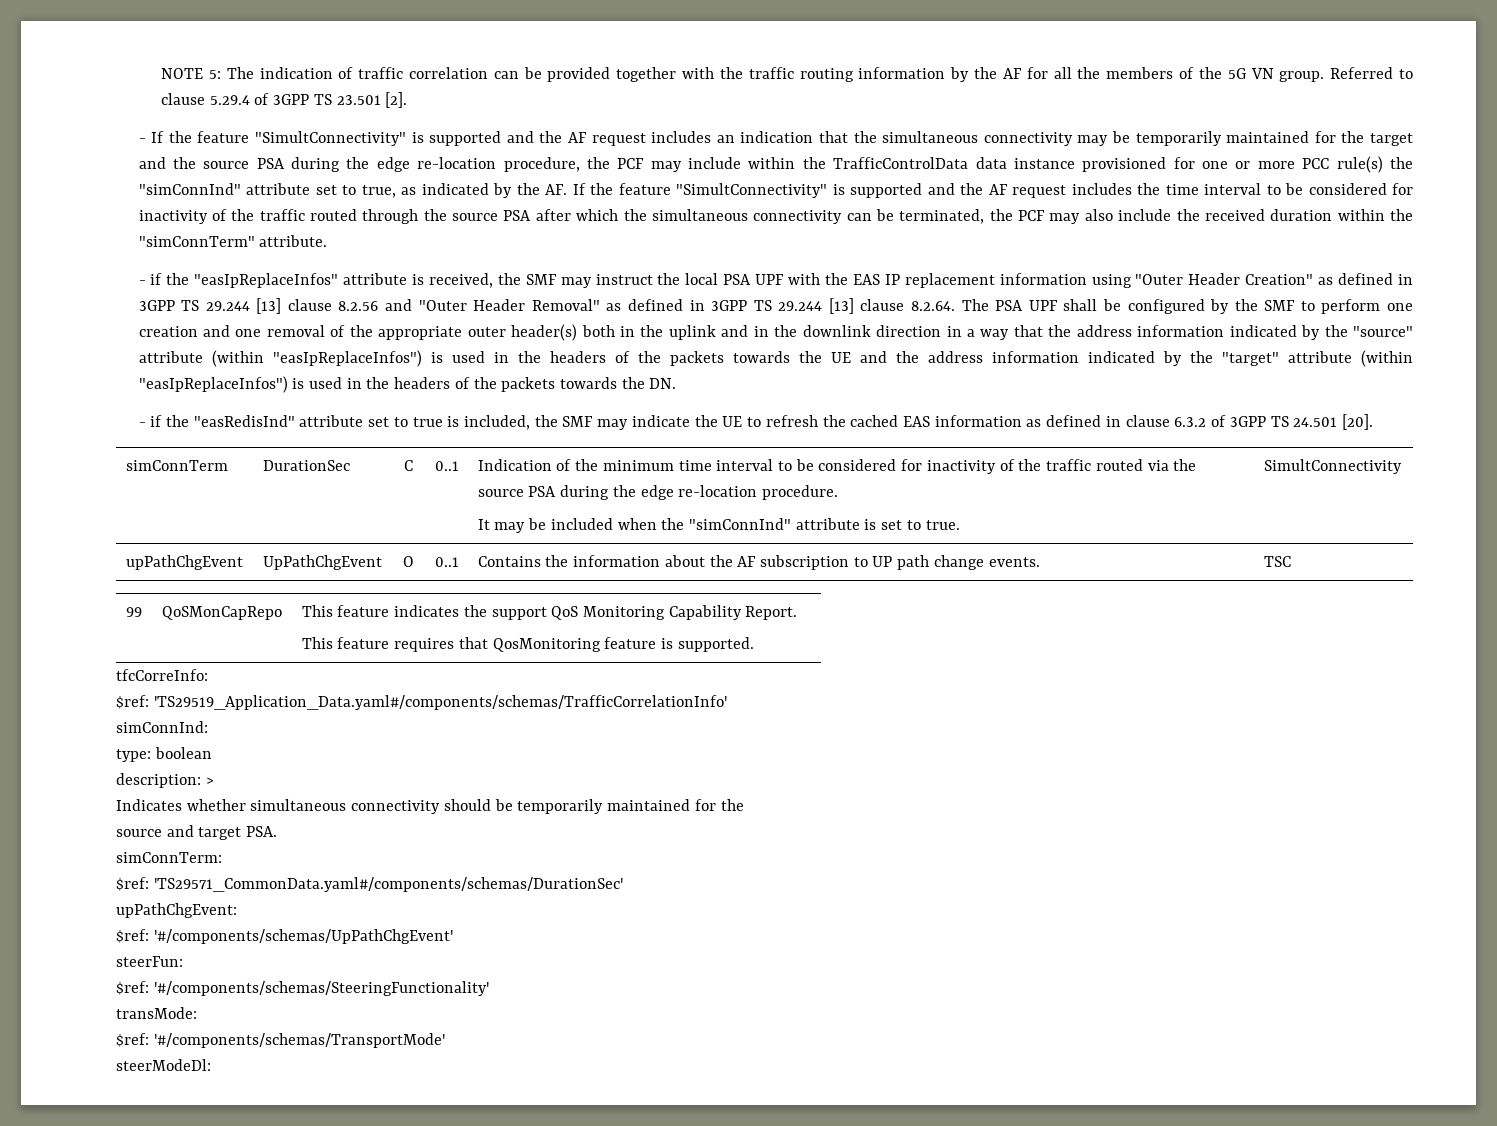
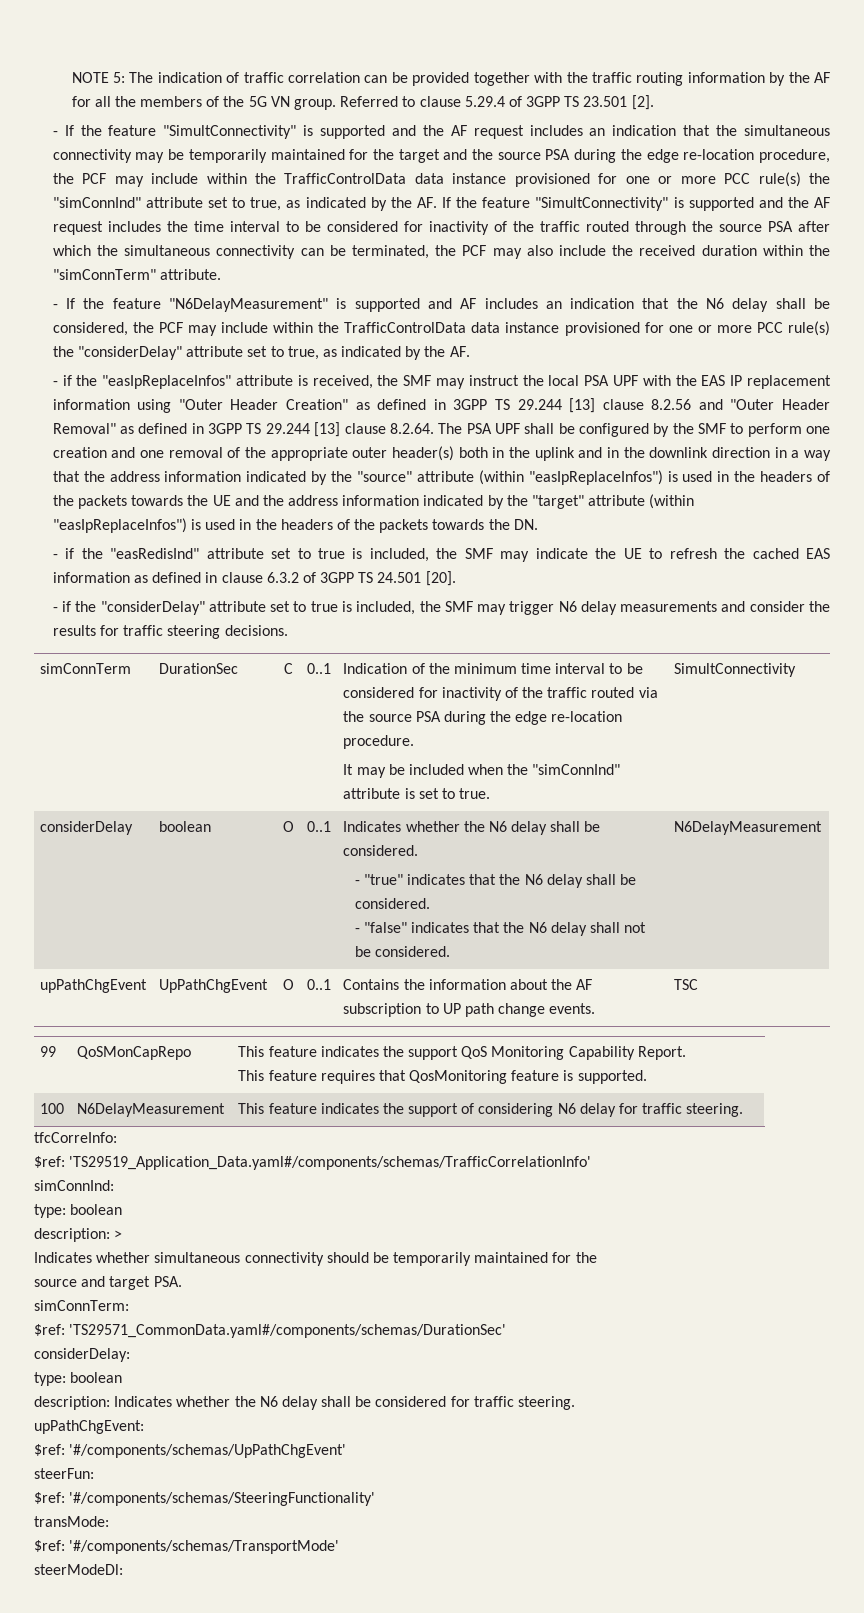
+ - If the feature "N6DelayMeasurement" is supported and AF includes an indication that the N6 delay shall be considered, the PCF may include within the TrafficControlData data instance provisioned for one or more PCC rule(s) the "considerDelay" attribute set to true, as indicated by the AF.
+ - if the "considerDelay" attribute set to true is included, the SMF may trigger N6 delay measurements and consider the results for traffic steering decisions.
+ considerDelay | boolean | O | 0..1 | Indicates whether the N6 delay shall be considered.
+ - "true" indicates that the N6 delay shall be considered.
+ - "false" indicates that the N6 delay shall not be considered. | N6DelayMeasurement
+ 100 | N6DelayMeasurement | This feature indicates the support of considering N6 delay for traffic steering.
+ considerDelay:
+ type: boolean
+ description: Indicates whether the N6 delay shall be considered for traffic steering.

